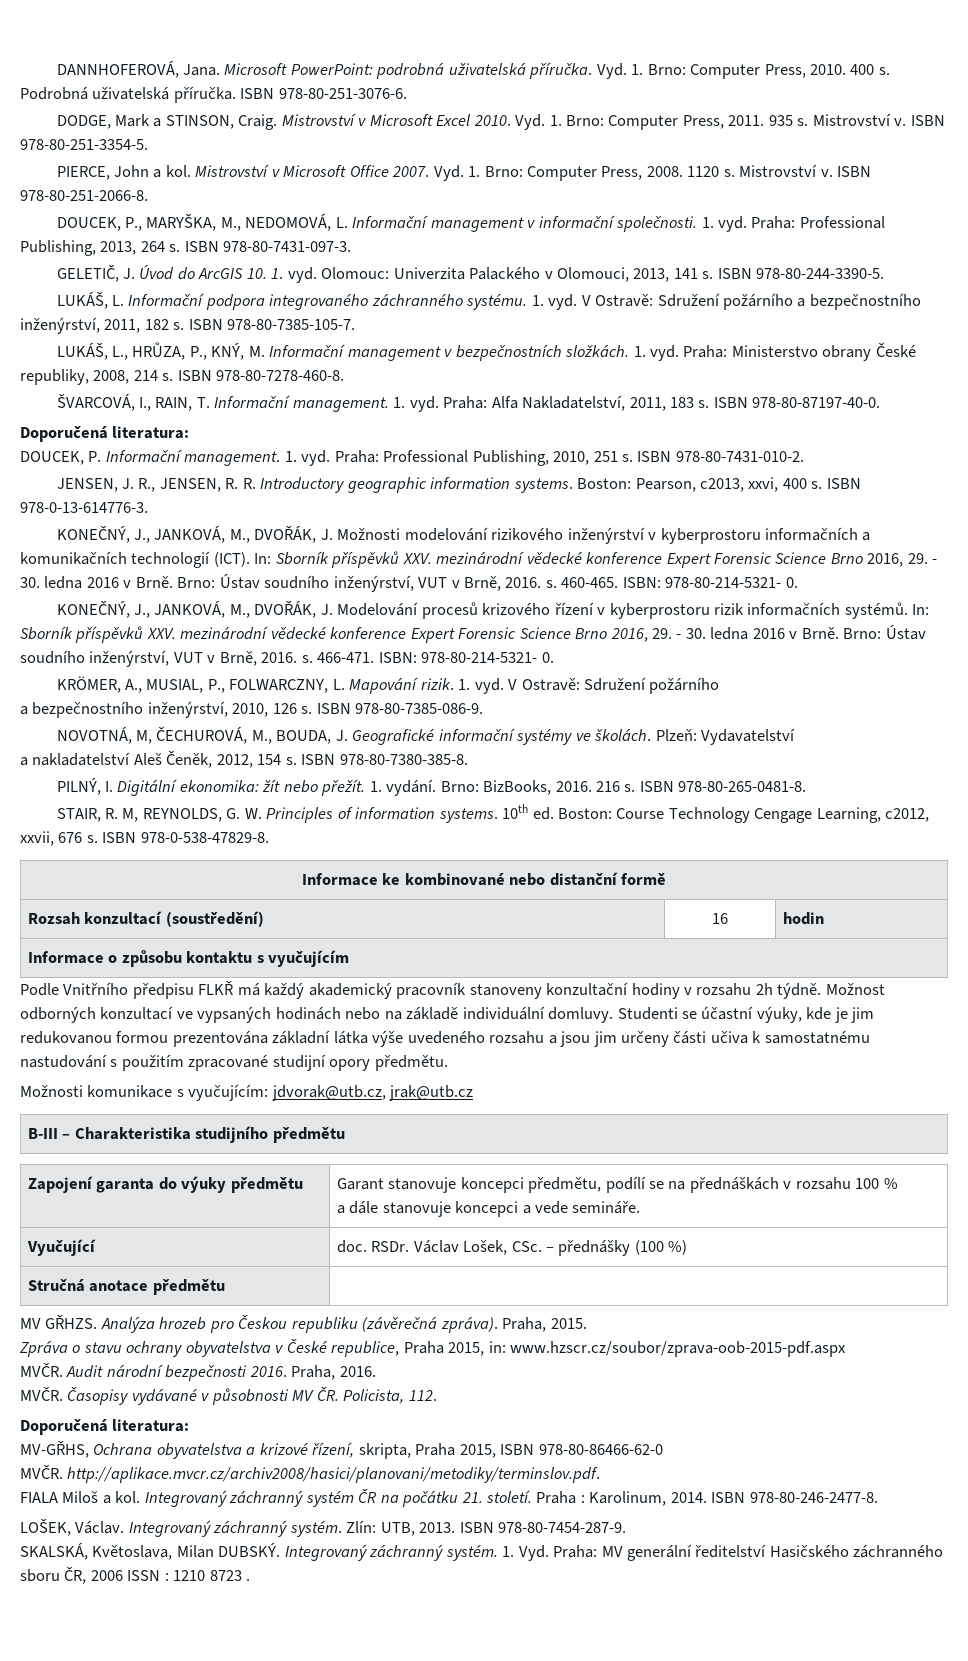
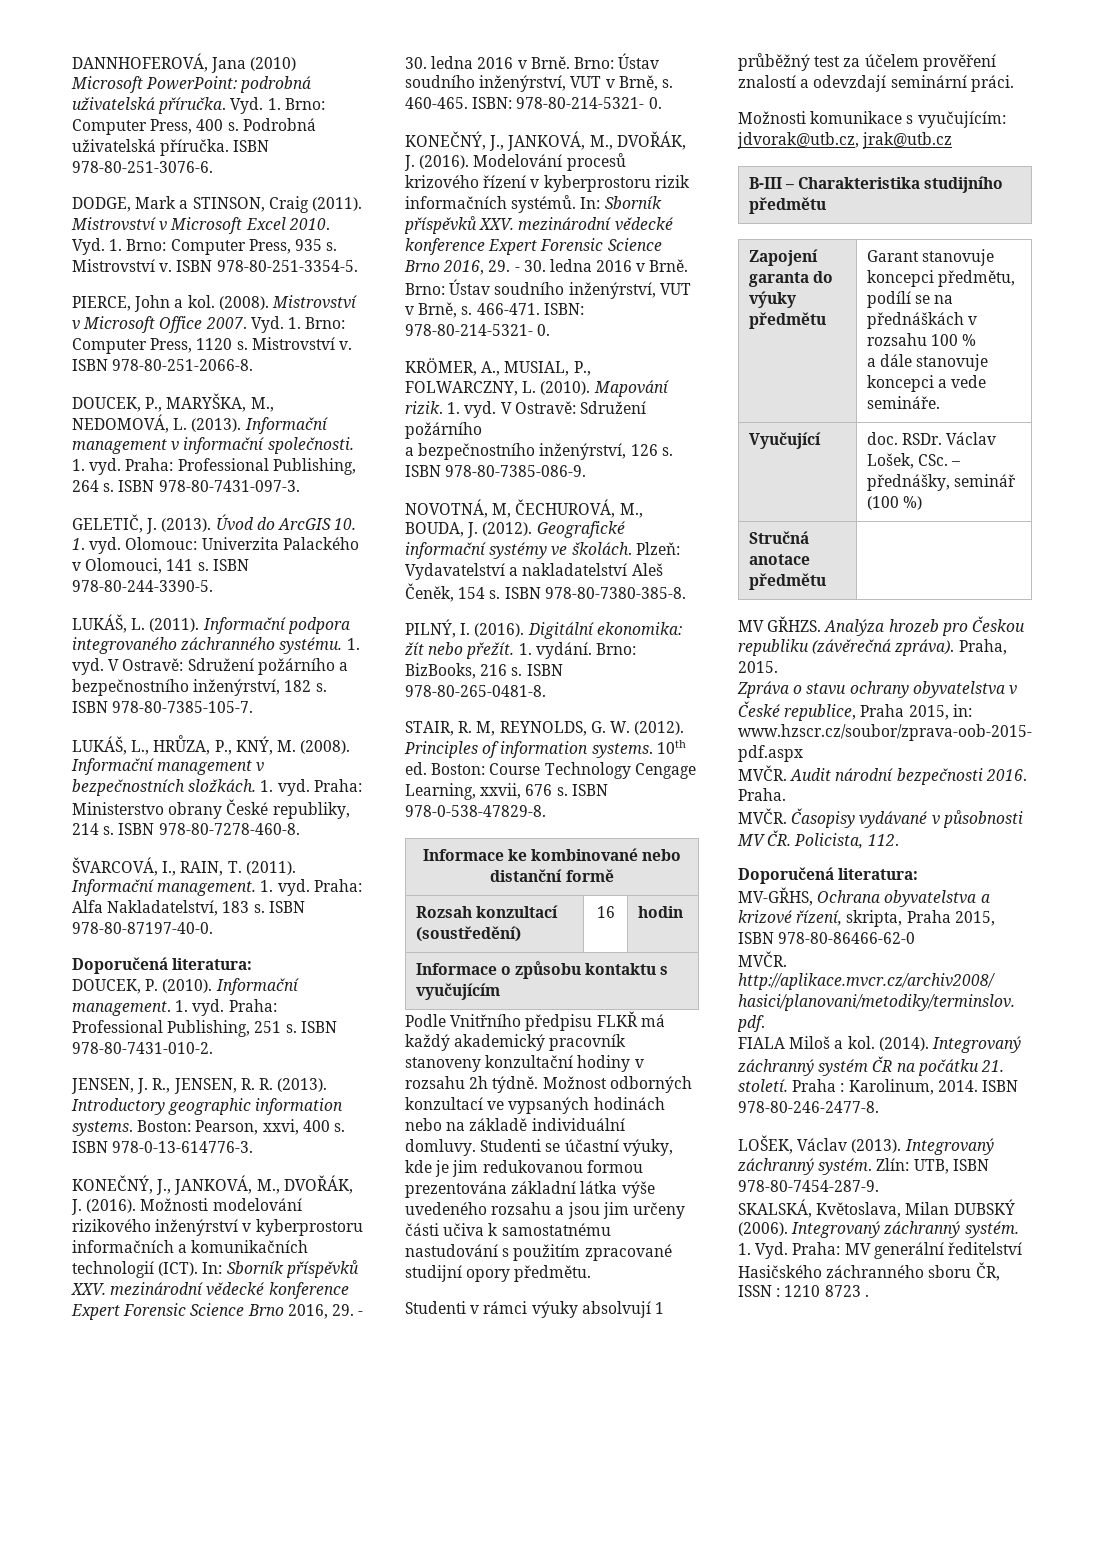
- DANNHOFEROVÁ, Jana. Microsoft PowerPoint: podrobná uživatelská příručka.
+ DANNHOFEROVÁ, Jana (2010) Microsoft PowerPoint: podrobná uživatelská příručka.
- Vyd. 1. Brno: Computer Press, 2010. 400 s.
+ Vyd. 1. Brno: Computer Press, 400 s.
- DODGE, Mark a STINSON, Craig.
+ DODGE, Mark a STINSON, Craig (2011).
- Vyd. 1. Brno: Computer Press, 2011. 935 s.
+ Vyd. 1. Brno: Computer Press, 935 s.
- PIERCE, John a kol.
+ PIERCE, John a kol. (2008).
- Vyd. 1. Brno: Computer Press, 2008. 1120 s.
+ Vyd. 1. Brno: Computer Press, 1120 s.
- DOUCEK, P., MARYŠKA, M., NEDOMOVÁ, L. Informační management v informační společnosti.
+ DOUCEK, P., MARYŠKA, M., NEDOMOVÁ, L. (2013). Informační management v informační společnosti.
- Praha: Professional Publishing, 2013, 264 s.
+ Praha: Professional Publishing, 264 s.
- GELETIČ, J. Úvod do ArcGIS 10. 1. vyd.
+ GELETIČ, J. (2013). Úvod do ArcGIS 10. 1. vyd.
- Olomouc: Univerzita Palackého v Olomouci, 2013, 141 s.
+ Olomouc: Univerzita Palackého v Olomouci, 141 s.
- LUKÁŠ, L. Informační podpora integrovaného záchranného systému.
+ LUKÁŠ, L. (2011). Informační podpora integrovaného záchranného systému.
- V Ostravě: Sdružení požárního a bezpečnostního inženýrství, 2011, 182 s.
+ V Ostravě: Sdružení požárního a bezpečnostního inženýrství, 182 s.
- LUKÁŠ, L., HRŮZA, P., KNÝ, M. Informační management v bezpečnostních složkách.
+ LUKÁŠ, L., HRŮZA, P., KNÝ, M. (2008). Informační management v bezpečnostních složkách.
- Praha: Ministerstvo obrany České republiky, 2008, 214 s.
+ Praha: Ministerstvo obrany České republiky, 214 s.
- ŠVARCOVÁ, I., RAIN, T. Informační management.
+ ŠVARCOVÁ, I., RAIN, T. (2011). Informační management.
- Praha: Alfa Nakladatelství, 2011, 183 s.
+ Praha: Alfa Nakladatelství, 183 s.
- DOUCEK, P. Informační management.
+ DOUCEK, P. (2010). Informační management.
- Praha: Professional Publishing, 2010, 251 s.
+ Praha: Professional Publishing, 251 s.
- JENSEN, J. R., JENSEN, R. R. Introductory geographic information systems.
+ JENSEN, J. R., JENSEN, R. R. (2013). Introductory geographic information systems.
- Boston: Pearson, c2013, xxvi, 400 s.
+ Boston: Pearson, xxvi, 400 s.
- KONEČNÝ, J., JANKOVÁ, M., DVOŘÁK, J. Možnosti modelování rizikového inženýrství v kyberprostoru informačních a komunikačních technologií (ICT). In: Sborník příspěvků XXV. mezinárodní vědecké konference Expert Forensic Science Brno 2016, 29. - 30. ledna 2016 v Brně. Brno: Ústav soudního inženýrství, VUT v Brně, 2016. s.
+ KONEČNÝ, J., JANKOVÁ, M., DVOŘÁK, J. (2016). Možnosti modelování rizikového inženýrství v kyberprostoru informačních a komunikačních technologií (ICT). In: Sborník příspěvků XXV. mezinárodní vědecké konference Expert Forensic Science Brno 2016, 29. - 30. ledna 2016 v Brně. Brno: Ústav soudního inženýrství, VUT v Brně, s.
- KONEČNÝ, J., JANKOVÁ, M., DVOŘÁK, J. Modelování procesů krizového řízení v kyberprostoru rizik informačních systémů. In: Sborník příspěvků XXV. mezinárodní vědecké konference Expert Forensic Science Brno 2016, 29. - 30. ledna 2016 v Brně. Brno: Ústav soudního inženýrství, VUT v Brně, 2016. s.
+ KONEČNÝ, J., JANKOVÁ, M., DVOŘÁK, J. (2016). Modelování procesů krizového řízení v kyberprostoru rizik informačních systémů. In: Sborník příspěvků XXV. mezinárodní vědecké konference Expert Forensic Science Brno 2016, 29. - 30. ledna 2016 v Brně. Brno: Ústav soudního inženýrství, VUT v Brně, s.
- KRÖMER, A., MUSIAL, P., FOLWARCZNY, L. Mapování rizik.
+ KRÖMER, A., MUSIAL, P., FOLWARCZNY, L. (2010). Mapování rizik.
- a bezpečnostního inženýrství, 2010, 126 s.
+ a bezpečnostního inženýrství, 126 s.
- NOVOTNÁ, M, ČECHUROVÁ, M., BOUDA, J. Geografické informační systémy ve školách.
+ NOVOTNÁ, M, ČECHUROVÁ, M., BOUDA, J. (2012). Geografické informační systémy ve školách.
- Plzeň: Vydavatelství
- a nakladatelství Aleš Čeněk, 2012, 154 s.
+ Plzeň: Vydavatelství a nakladatelství Aleš Čeněk, 154 s.
- PILNÝ, I. Digitální ekonomika: žít nebo přežít.
+ PILNÝ, I. (2016). Digitální ekonomika: žít nebo přežít.
- Brno: BizBooks, 2016. 216 s.
+ Brno: BizBooks, 216 s.
- STAIR, R. M, REYNOLDS, G. W. Principles of information systems.
+ STAIR, R. M, REYNOLDS, G. W. (2012). Principles of information systems.
- 10th ed. Boston: Course Technology Cengage Learning, c2012, xxvii, 676 s.
+ 10th ed. Boston: Course Technology Cengage Learning, xxvii, 676 s.
+ Studenti v rámci výuky absolvují 1 průběžný test za účelem prověření znalostí a odevzdají seminární práci.
- Vyučující | doc. RSDr. Václav Lošek, CSc. – přednášky (100 %)
+ Vyučující | doc. RSDr. Václav Lošek, CSc. – přednášky, seminář (100 %)
- Praha, 2016.
+ Praha.
+ (2014).
- LOŠEK, Václav.
+ LOŠEK, Václav (2013).
- Zlín: UTB, 2013. ISBN 978-80-7454-287-9.
+ Zlín: UTB, ISBN 978-80-7454-287-9.
- SKALSKÁ, Květoslava, Milan DUBSKÝ.
+ SKALSKÁ, Květoslava, Milan DUBSKÝ (2006).
- 1. Vyd. Praha: MV generální ředitelství Hasičského záchranného sboru ČR, 2006 ISSN : 1210 8723 .
+ 1. Vyd. Praha: MV generální ředitelství Hasičského záchranného sboru ČR, ISSN : 1210 8723 .

